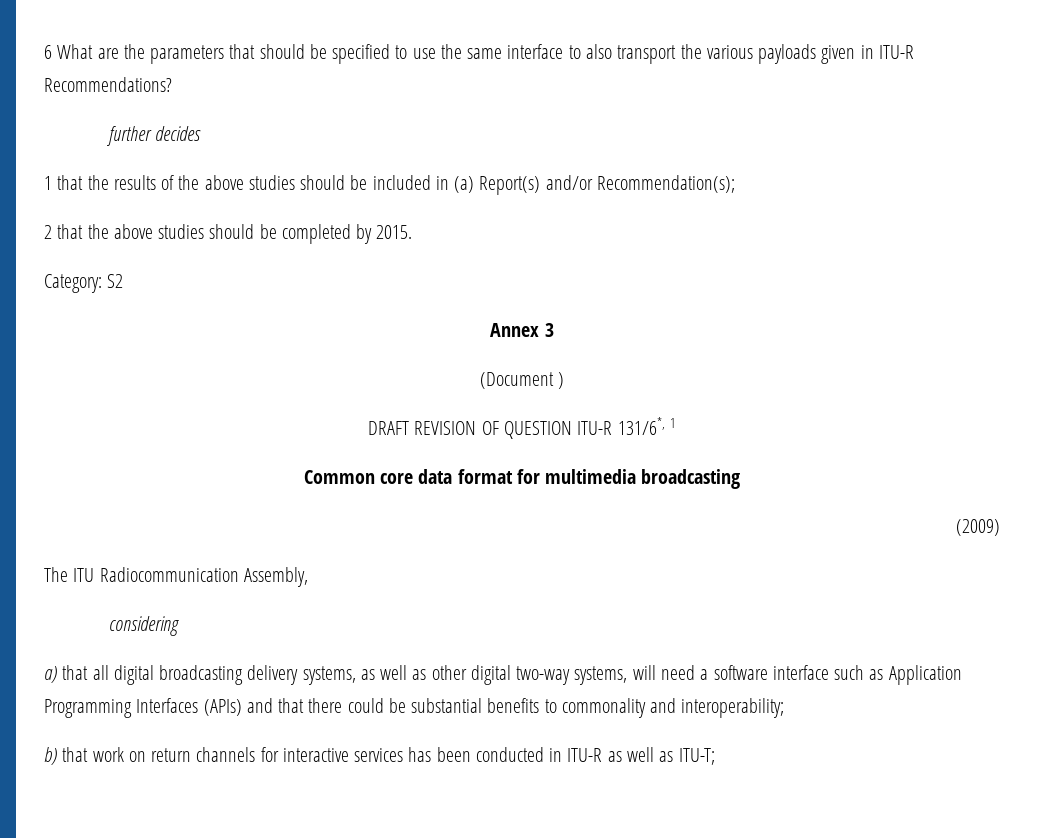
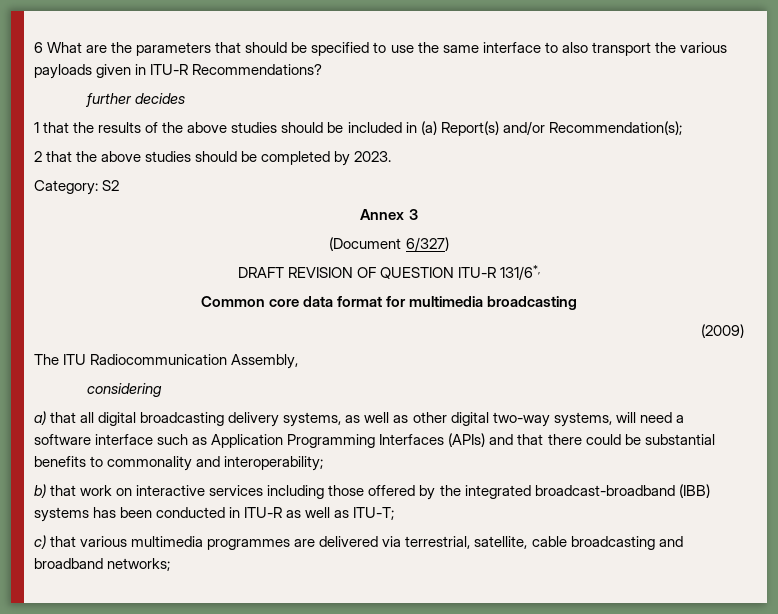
- 2 that the above studies should be completed by 2015.
+ 2 that the above studies should be completed by 2023.
- (Document )
+ (Document 6/327)
- DRAFT REVISION OF QUESTION ITU-R 131/6*, 1
+ DRAFT REVISION OF QUESTION ITU-R 131/6*,
- b) that work on return channels for interactive services has been conducted in ITU-R as well as ITU-T;
+ b) that work on interactive services including those offered by the integrated broadcast-broadband (IBB) systems has been conducted in ITU-R as well as ITU-T;
+ c) that various multimedia programmes are delivered via terrestrial, satellite, cable broadcasting and broadband networks;

